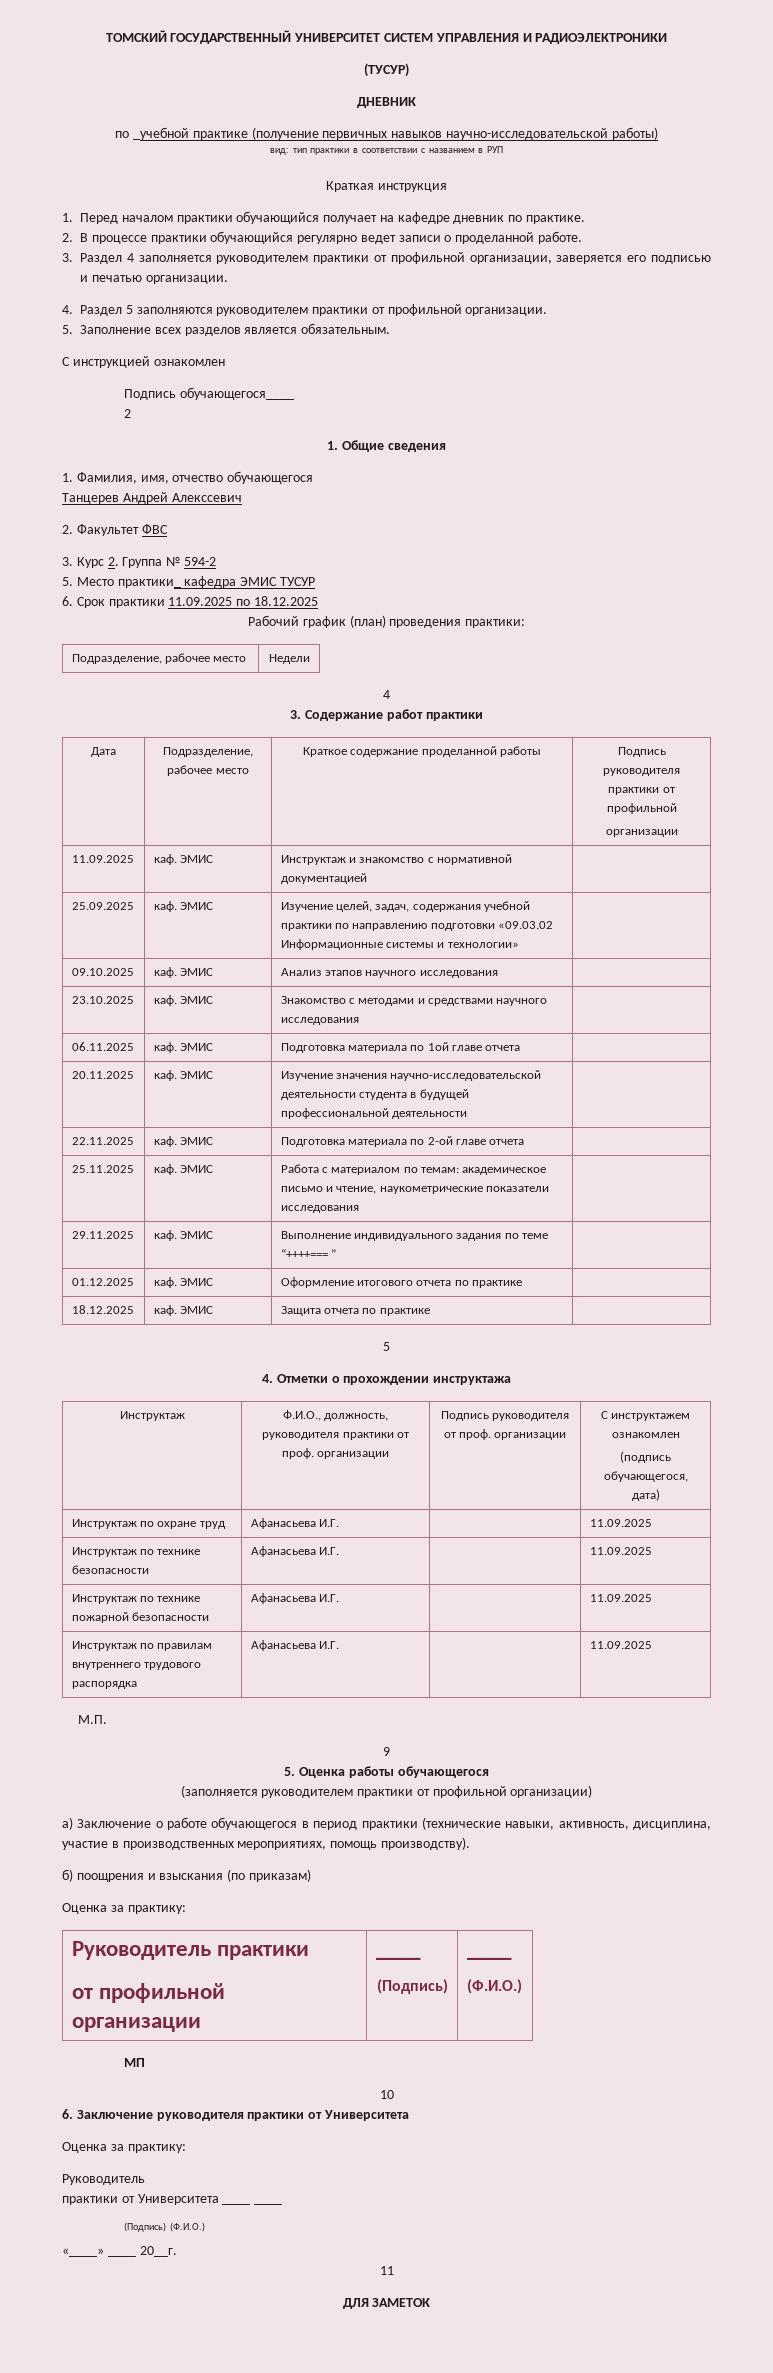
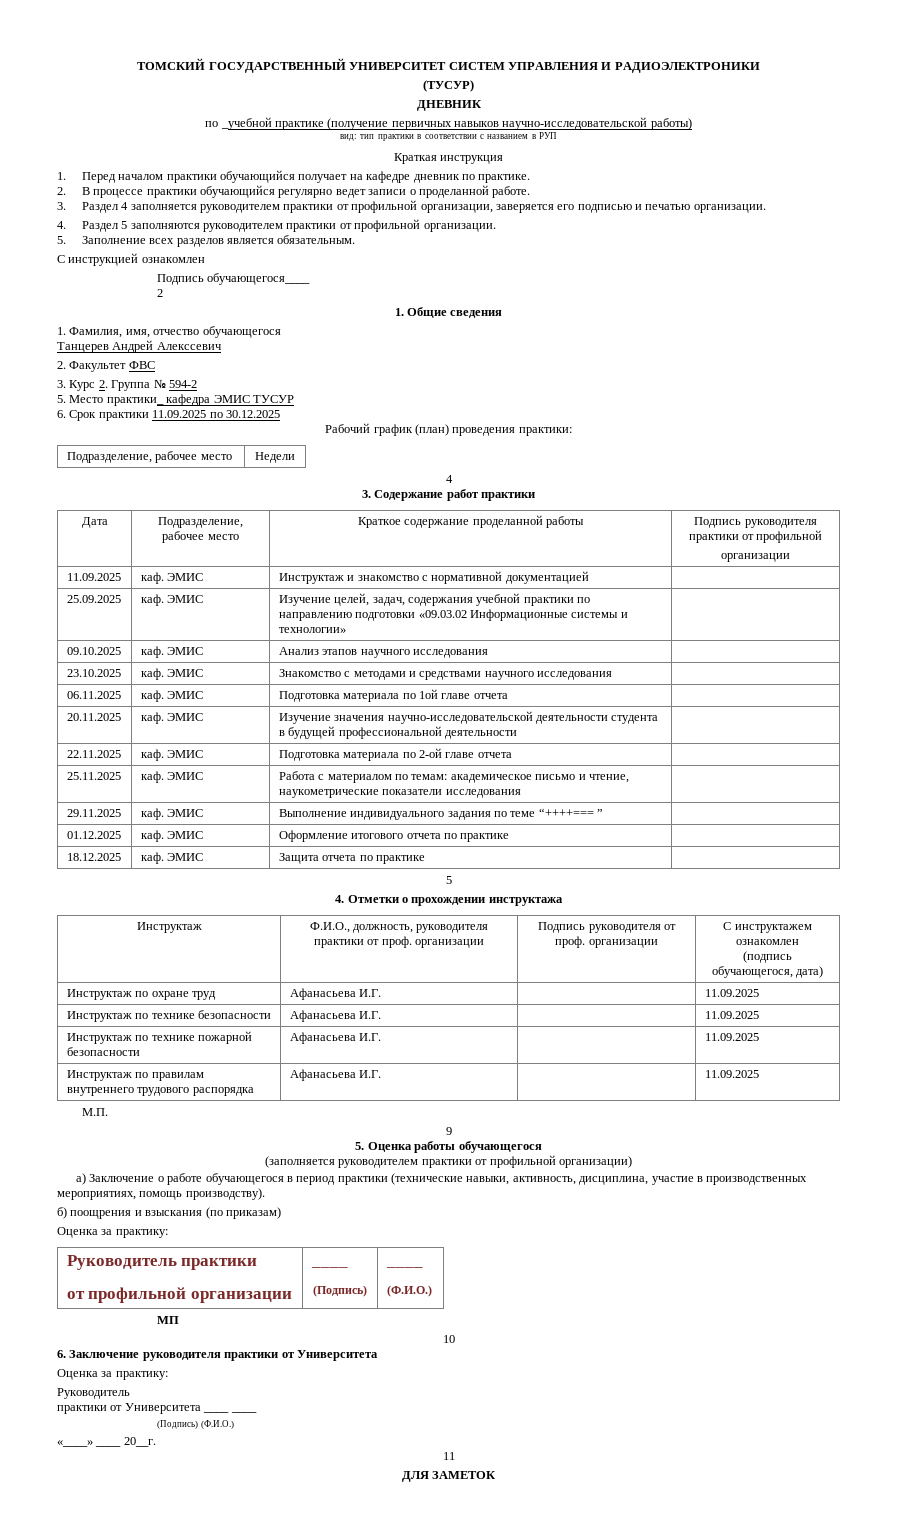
- 6. Срок практики 11.09.2025 по 18.12.2025
+ 6. Срок практики 11.09.2025 по 30.12.2025

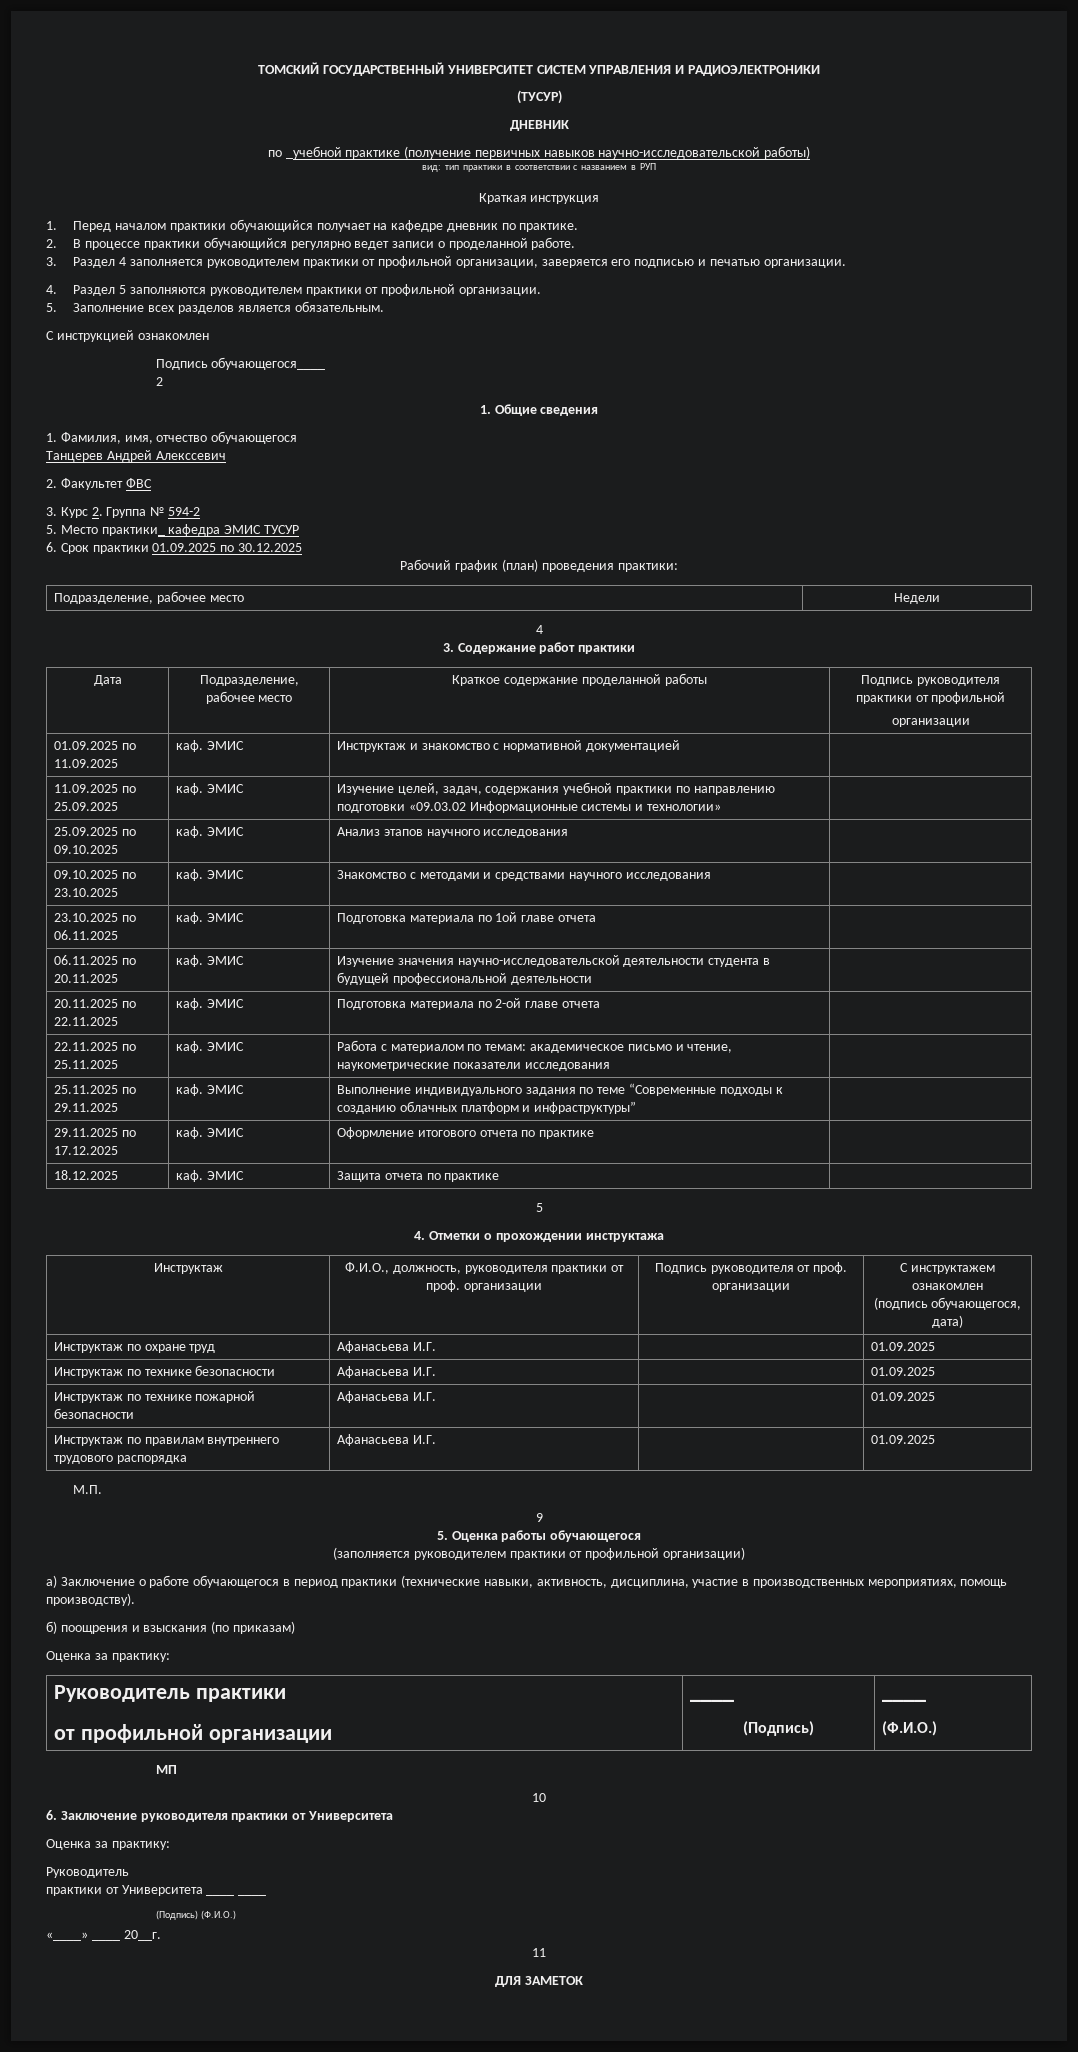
- 6. Срок практики 11.09.2025 по 30.12.2025
+ 6. Срок практики 01.09.2025 по 30.12.2025
- 11.09.2025 | каф. ЭМИС | Инструктаж и знакомство с нормативной документацией |
+ 01.09.2025 по 11.09.2025 | каф. ЭМИС | Инструктаж и знакомство с нормативной документацией |
- 25.09.2025 | каф. ЭМИС | Изучение целей, задач, содержания учебной практики по направлению подготовки «09.03.02 Информационные системы и технологии» |
+ 11.09.2025 по 25.09.2025 | каф. ЭМИС | Изучение целей, задач, содержания учебной практики по направлению подготовки «09.03.02 Информационные системы и технологии» |
- 09.10.2025 | каф. ЭМИС | Анализ этапов научного исследования |
+ 25.09.2025 по 09.10.2025 | каф. ЭМИС | Анализ этапов научного исследования |
- 23.10.2025 | каф. ЭМИС | Знакомство с методами и средствами научного исследования |
+ 09.10.2025 по 23.10.2025 | каф. ЭМИС | Знакомство с методами и средствами научного исследования |
- 06.11.2025 | каф. ЭМИС | Подготовка материала по 1ой главе отчета |
+ 23.10.2025 по 06.11.2025 | каф. ЭМИС | Подготовка материала по 1ой главе отчета |
- 20.11.2025 | каф. ЭМИС | Изучение значения научно-исследовательской деятельности студента в будущей профессиональной деятельности |
+ 06.11.2025 по 20.11.2025 | каф. ЭМИС | Изучение значения научно-исследовательской деятельности студента в будущей профессиональной деятельности |
- 22.11.2025 | каф. ЭМИС | Подготовка материала по 2-ой главе отчета |
+ 20.11.2025 по 22.11.2025 | каф. ЭМИС | Подготовка материала по 2-ой главе отчета |
- 25.11.2025 | каф. ЭМИС | Работа с материалом по темам: академическое письмо и чтение, наукометрические показатели исследования |
+ 22.11.2025 по 25.11.2025 | каф. ЭМИС | Работа с материалом по темам: академическое письмо и чтение, наукометрические показатели исследования |
- 29.11.2025 | каф. ЭМИС | Выполнение индивидуального задания по теме “++++=== ” |
- 01.12.2025 | каф. ЭМИС | Оформление итогового отчета по практике |
+ 25.11.2025 по 29.11.2025 | каф. ЭМИС | Выполнение индивидуального задания по теме “Современные подходы к созданию облачных платформ и инфраструктуры” |
+ 29.11.2025 по 17.12.2025 | каф. ЭМИС | Оформление итогового отчета по практике |
- Инструктаж по охране труд | Афанасьева И.Г. | | 11.09.2025
+ Инструктаж по охране труд | Афанасьева И.Г. | | 01.09.2025
- Инструктаж по технике безопасности | Афанасьева И.Г. | | 11.09.2025
+ Инструктаж по технике безопасности | Афанасьева И.Г. | | 01.09.2025
- Инструктаж по технике пожарной безопасности | Афанасьева И.Г. | | 11.09.2025
+ Инструктаж по технике пожарной безопасности | Афанасьева И.Г. | | 01.09.2025
- Инструктаж по правилам внутреннего трудового распорядка | Афанасьева И.Г. | | 11.09.2025
+ Инструктаж по правилам внутреннего трудового распорядка | Афанасьева И.Г. | | 01.09.2025

